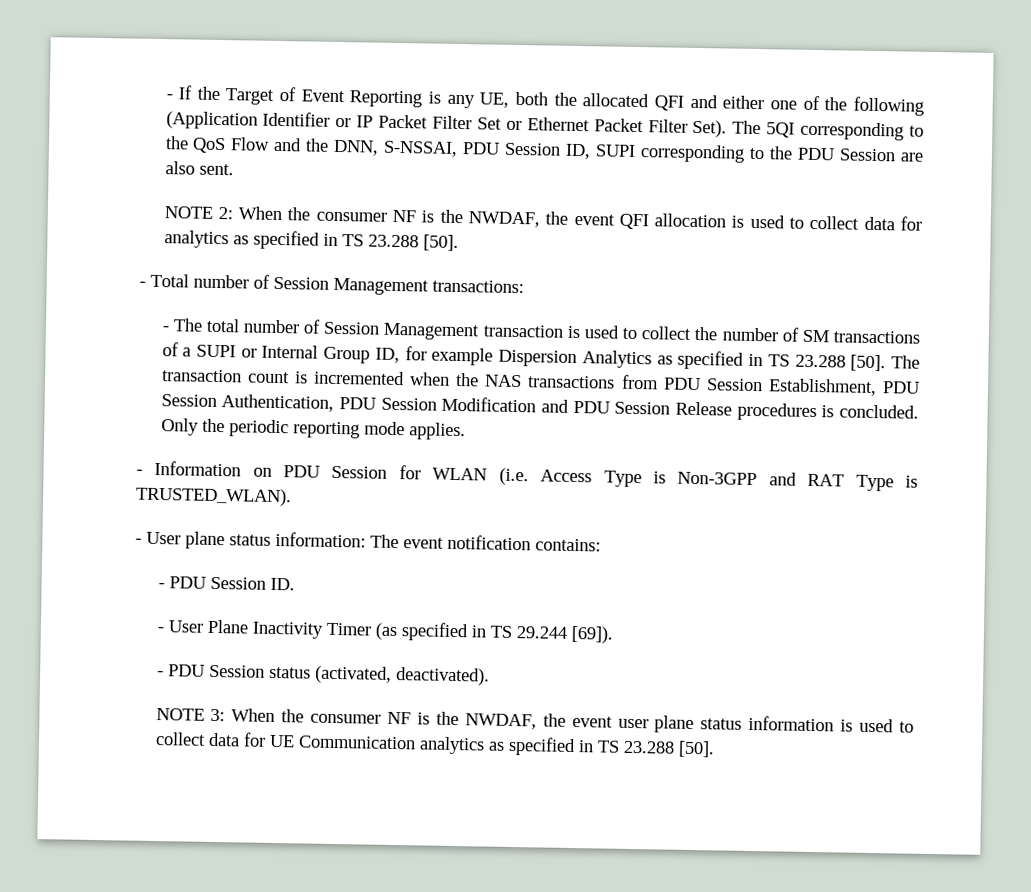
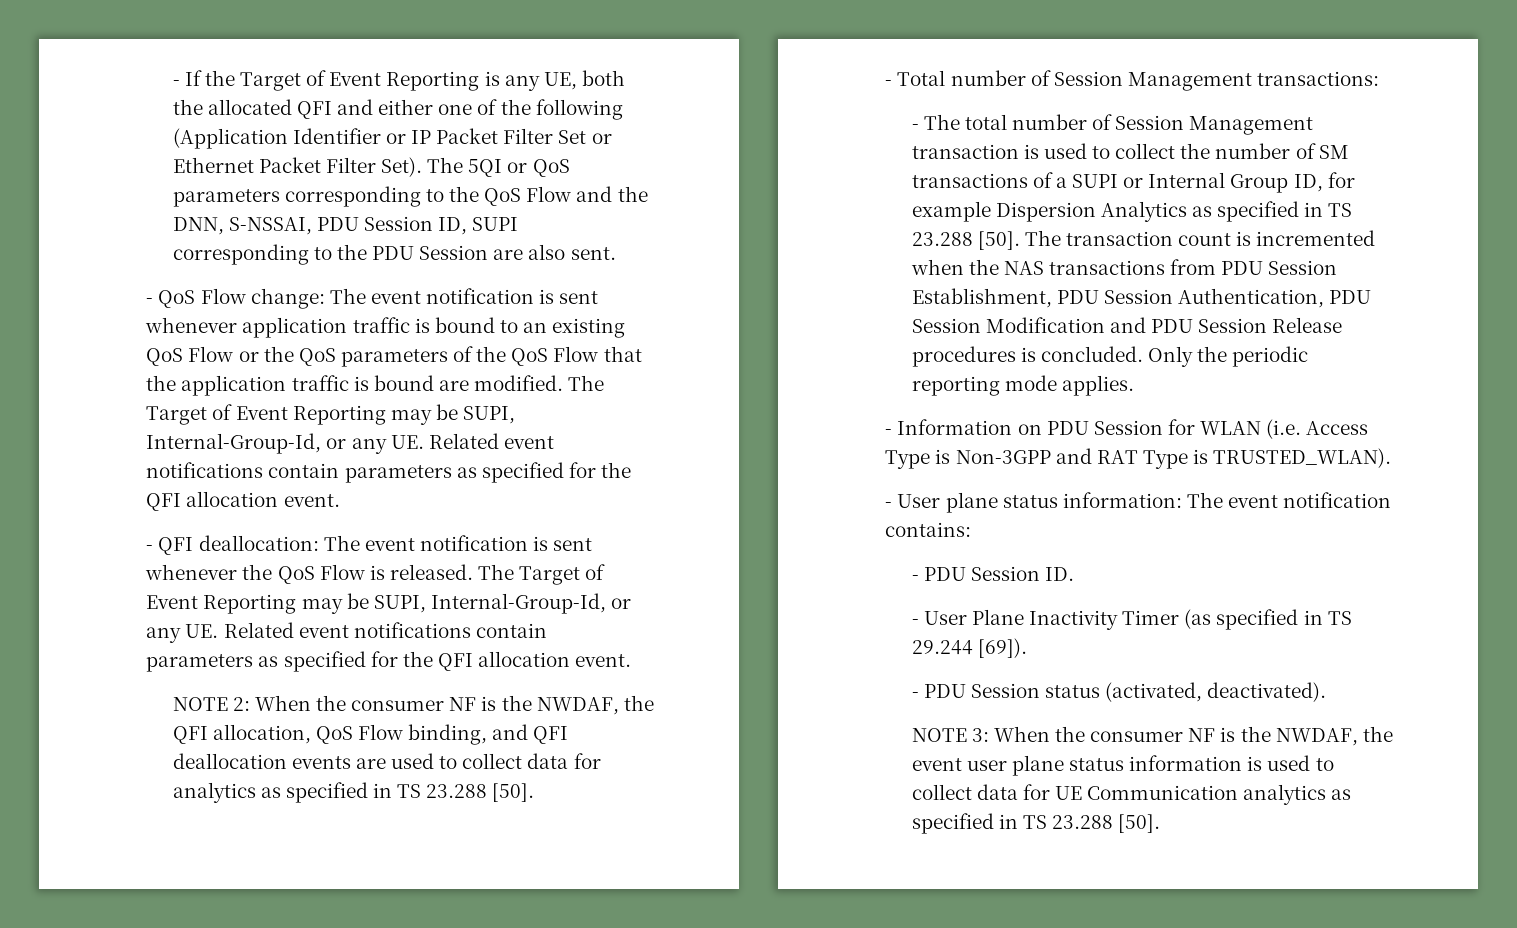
- The 5QI corresponding to the QoS Flow and the DNN, S-NSSAI, PDU Session ID, SUPI corresponding to the PDU Session are also sent.
+ The 5QI or QoS parameters corresponding to the QoS Flow and the DNN, S-NSSAI, PDU Session ID, SUPI corresponding to the PDU Session are also sent.
+ - QoS Flow change: The event notification is sent whenever application traffic is bound to an existing QoS Flow or the QoS parameters of the QoS Flow that the application traffic is bound are modified. The Target of Event Reporting may be SUPI, Internal-Group-Id, or any UE. Related event notifications contain parameters as specified for the QFI allocation event.
+ - QFI deallocation: The event notification is sent whenever the QoS Flow is released. The Target of Event Reporting may be SUPI, Internal-Group-Id, or any UE. Related event notifications contain parameters as specified for the QFI allocation event.
- NOTE 2: When the consumer NF is the NWDAF, the event QFI allocation is used to collect data for analytics as specified in TS 23.288 [50].
+ NOTE 2: When the consumer NF is the NWDAF, the QFI allocation, QoS Flow binding, and QFI deallocation events are used to collect data for analytics as specified in TS 23.288 [50].

